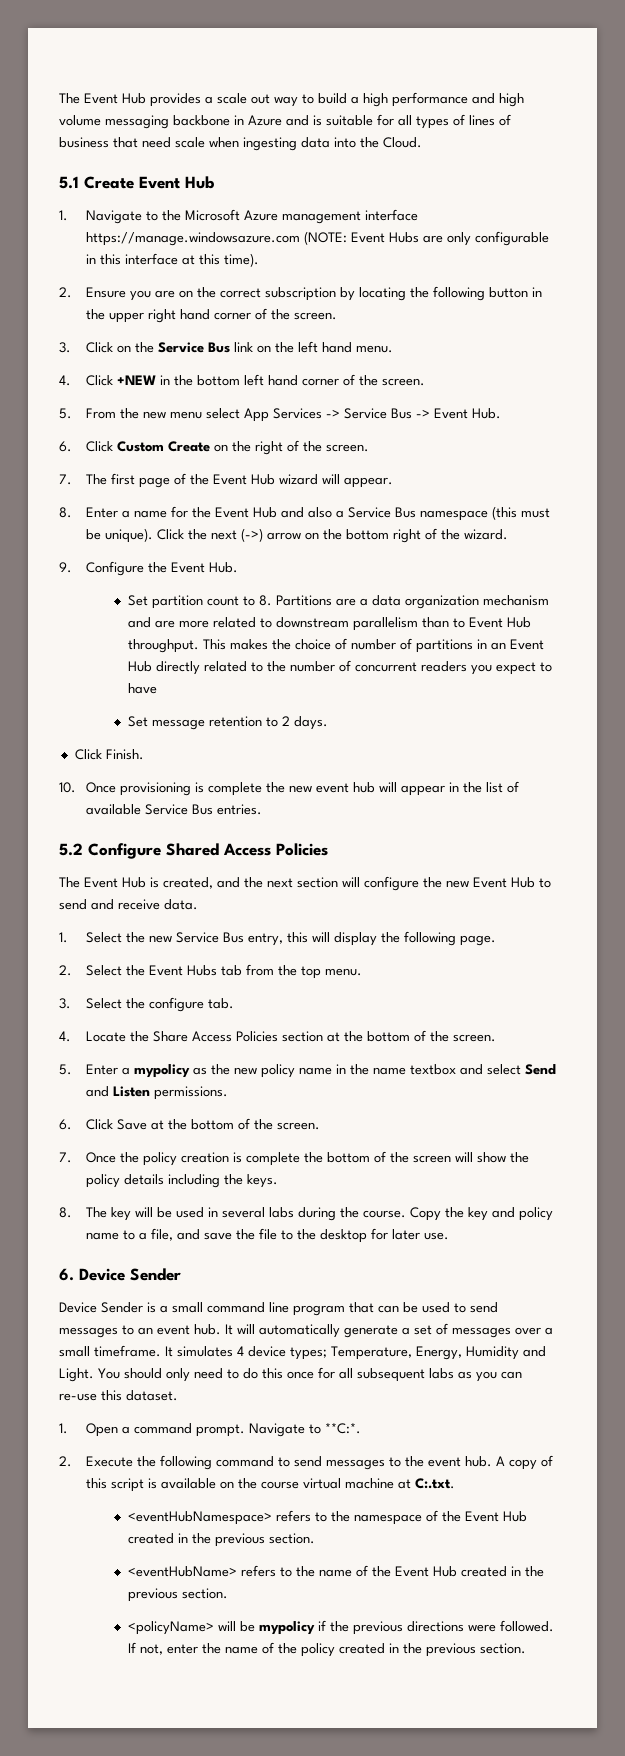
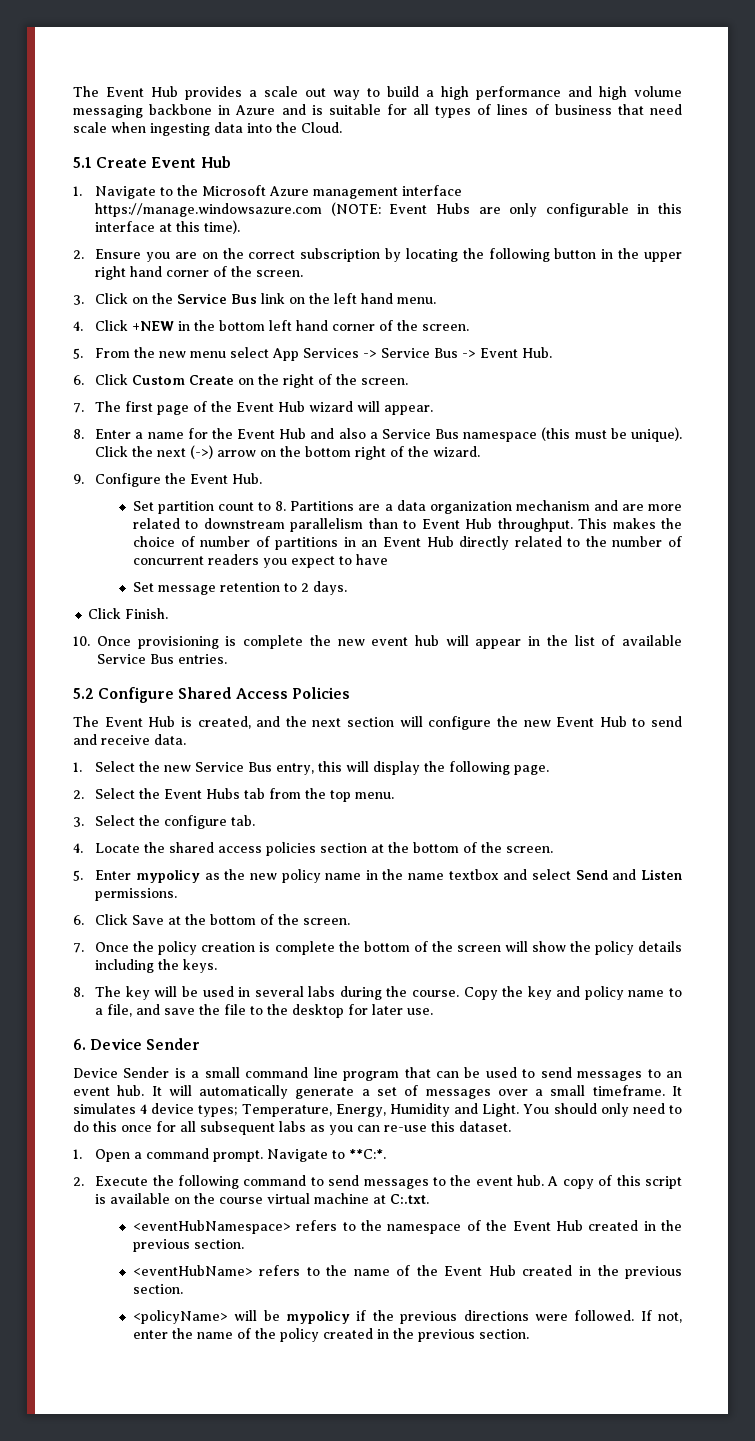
- 4. Locate the Share Access Policies section at the bottom of the screen.
+ 4. Locate the shared access policies section at the bottom of the screen.
- 5. Enter a mypolicy as the new policy name in the name textbox and select Send and Listen permissions.
+ 5. Enter mypolicy as the new policy name in the name textbox and select Send and Listen permissions.

